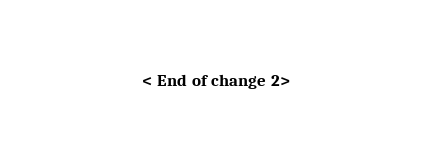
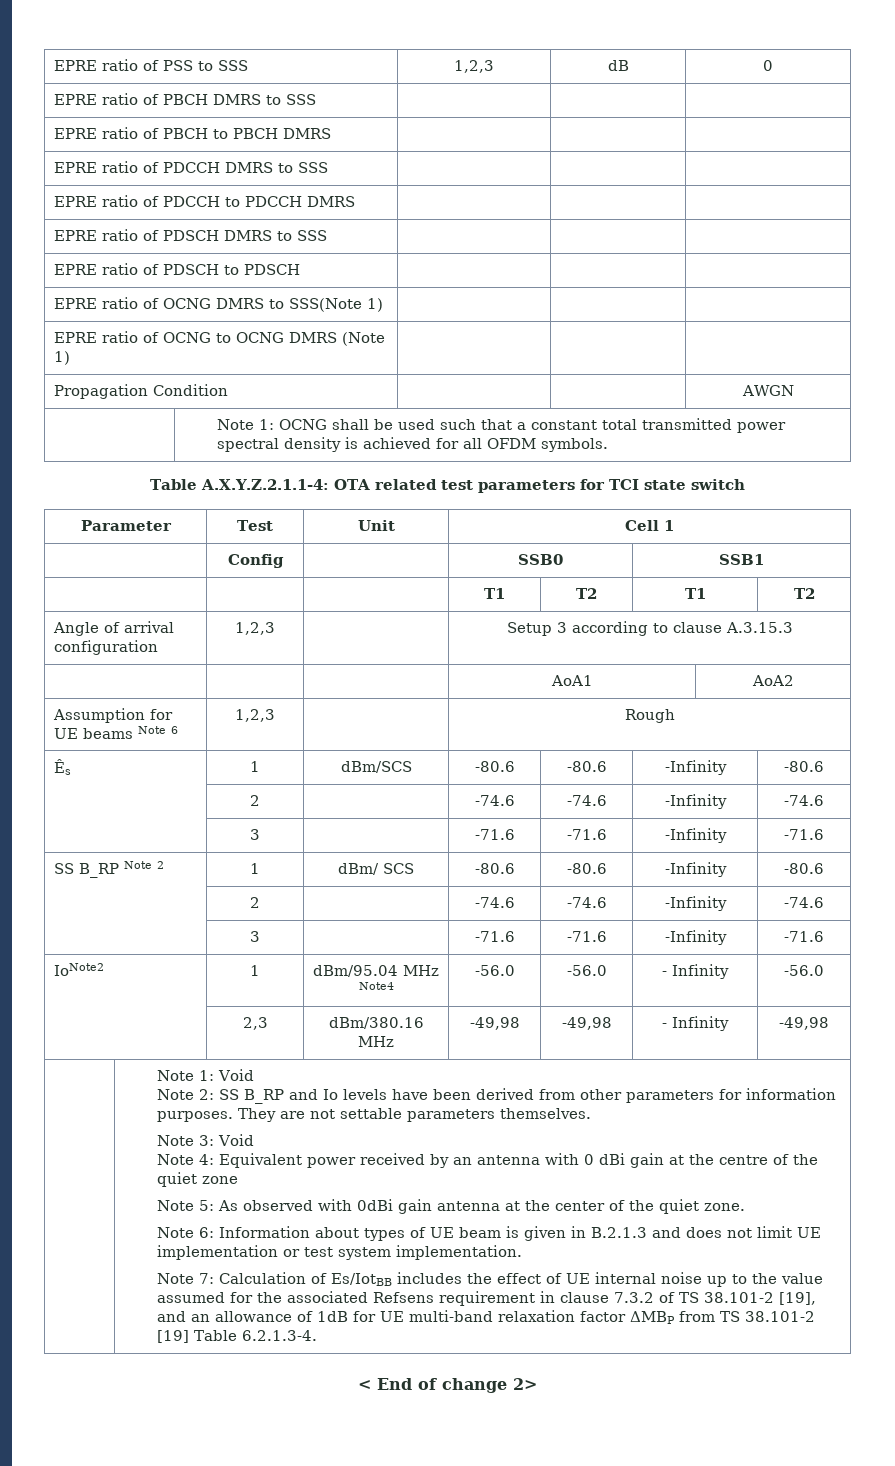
+ EPRE ratio of PSS to SSS | 1,2,3 | dB | 0
+ EPRE ratio of PBCH DMRS to SSS | | |
+ EPRE ratio of PBCH to PBCH DMRS | | |
+ EPRE ratio of PDCCH DMRS to SSS | | |
+ EPRE ratio of PDCCH to PDCCH DMRS | | |
+ EPRE ratio of PDSCH DMRS to SSS | | |
+ EPRE ratio of PDSCH to PDSCH | | |
+ EPRE ratio of OCNG DMRS to SSS(Note 1) | | |
+ EPRE ratio of OCNG to OCNG DMRS (Note 1) | | |
+ Propagation Condition | | | AWGN
+ | Note 1: OCNG shall be used such that a constant total transmitted power spectral density is achieved for all OFDM symbols.
+ Table A.X.Y.Z.2.1.1-4: OTA related test parameters for TCI state switch
+ Parameter | Test | Unit | Cell 1
+ | Config | | SSB0 | SSB1
+ | | | T1 | T2 | T1 | T2
+ Angle of arrival configuration | 1,2,3 | | Setup 3 according to clause A.3.15.3
+ | | | AoA1 | AoA2
+ Assumption for UE beams Note 6 | 1,2,3 | | Rough
+ Ês | 1 | dBm/SCS | -80.6 | -80.6 | -Infinity | -80.6
+ | 2 | | -74.6 | -74.6 | -Infinity | -74.6
+ | 3 | | -71.6 | -71.6 | -Infinity | -71.6
+ SS B_RP Note 2 | 1 | dBm/ SCS | -80.6 | -80.6 | -Infinity | -80.6
+ | 2 | | -74.6 | -74.6 | -Infinity | -74.6
+ | 3 | | -71.6 | -71.6 | -Infinity | -71.6
+ IoNote2 | 1 | dBm/95.04 MHz Note4 | -56.0 | -56.0 | - Infinity | -56.0
+ | 2,3 | dBm/380.16 MHz | -49,98 | -49,98 | - Infinity | -49,98
+ | Note 1: Void
+ Note 2: SS B_RP and Io levels have been derived from other parameters for information purposes. They are not settable parameters themselves.
+ Note 3: Void
+ Note 4: Equivalent power received by an antenna with 0 dBi gain at the centre of the quiet zone
+ Note 5: As observed with 0dBi gain antenna at the center of the quiet zone.
+ Note 6: Information about types of UE beam is given in B.2.1.3 and does not limit UE implementation or test system implementation.
+ Note 7: Calculation of Es/IotBB includes the effect of UE internal noise up to the value assumed for the associated Refsens requirement in clause 7.3.2 of TS 38.101-2 [19], and an allowance of 1dB for UE multi-band relaxation factor ΔMBP from TS 38.101-2 [19] Table 6.2.1.3-4.

